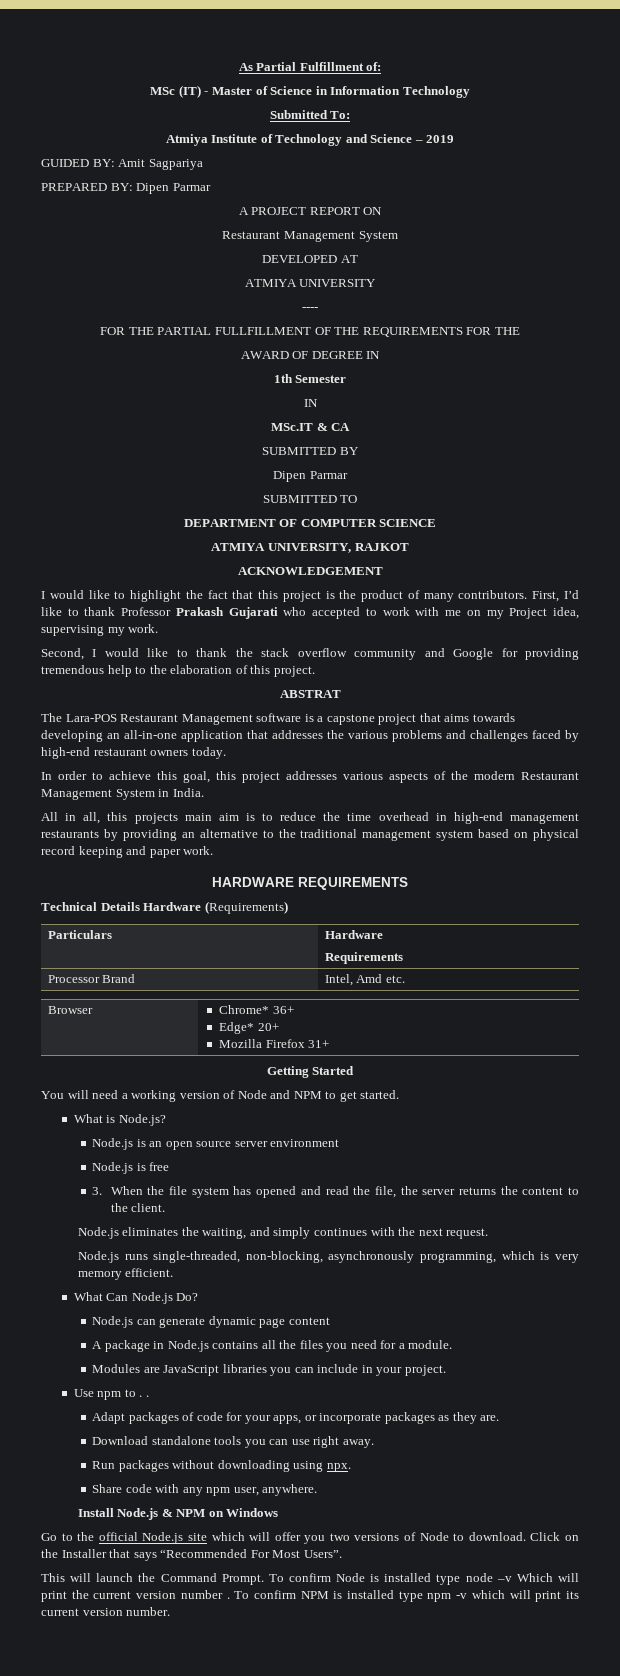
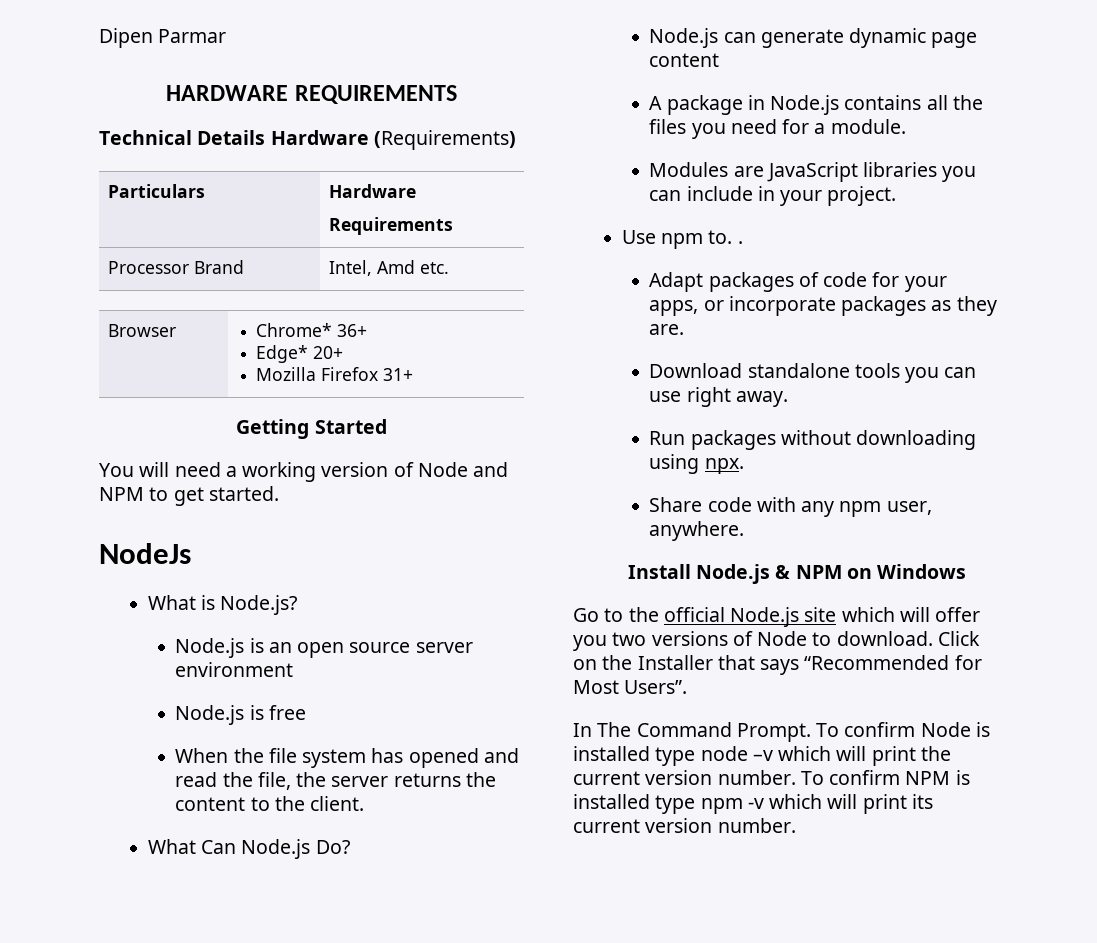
- As Partial Fulfillment of:
- MSc (IT) - Master of Science in Information Technology
- Submitted To:
- Atmiya Institute of Technology and Science – 2019
- GUIDED BY: Amit Sagpariya
- PREPARED BY: Dipen Parmar
- A PROJECT REPORT ON
- Restaurant Management System
- DEVELOPED AT
- ATMIYA UNIVERSITY
- ----
- FOR THE PARTIAL FULLFILLMENT OF THE REQUIREMENTS FOR THE
- AWARD OF DEGREE IN
- 1th Semester
- IN
- MSc.IT & CA
- SUBMITTED BY
  Dipen Parmar
- SUBMITTED TO
- DEPARTMENT OF COMPUTER SCIENCE
- ATMIYA UNIVERSITY, RAJKOT
- ACKNOWLEDGEMENT
- I would like to highlight the fact that this project is the product of many contributors. First, I’d like to thank Professor Prakash Gujarati who accepted to work with me on my Project idea, supervising my work.
- Second, I would like to thank the stack overflow community and Google for providing tremendous help to the elaboration of this project.
- ABSTRAT
- The Lara-POS Restaurant Management software is a capstone project that aims towards developing an all-in-one application that addresses the various problems and challenges faced by high-end restaurant owners today.
- In order to achieve this goal, this project addresses various aspects of the modern Restaurant Management System in India.
- All in all, this projects main aim is to reduce the time overhead in high-end management restaurants by providing an alternative to the traditional management system based on physical record keeping and paper work.
+ NodeJs
- 3. When the file system has opened and read the file, the server returns the content to the client.
+ When the file system has opened and read the file, the server returns the content to the client.
- Node.js eliminates the waiting, and simply continues with the next request.
- Node.js runs single-threaded, non-blocking, asynchronously programming, which is very memory efficient.
- Use npm to . .
+ Use npm to. .
- Click on the Installer that says “Recommended For Most Users”.
+ Click on the Installer that says “Recommended for Most Users”.
- This will launch the Command Prompt.
+ In The Command Prompt.
- To confirm Node is installed type node –v Which will print the current version number .
+ To confirm Node is installed type node –v which will print the current version number.

